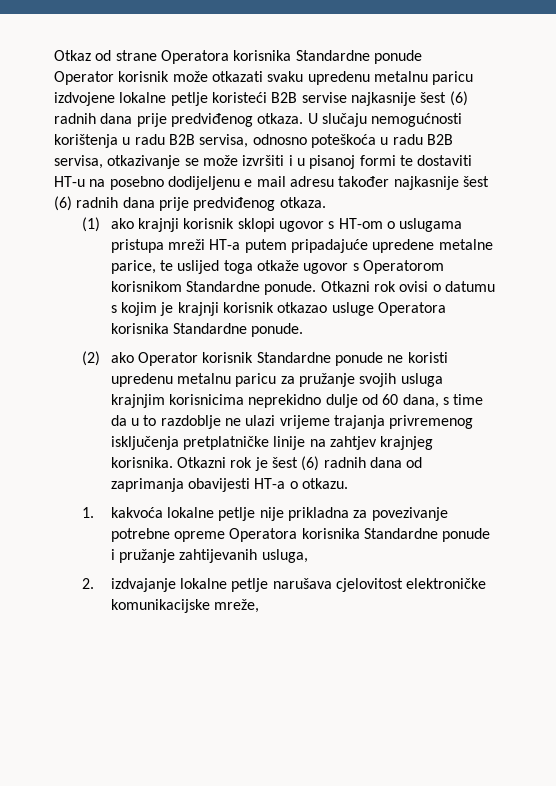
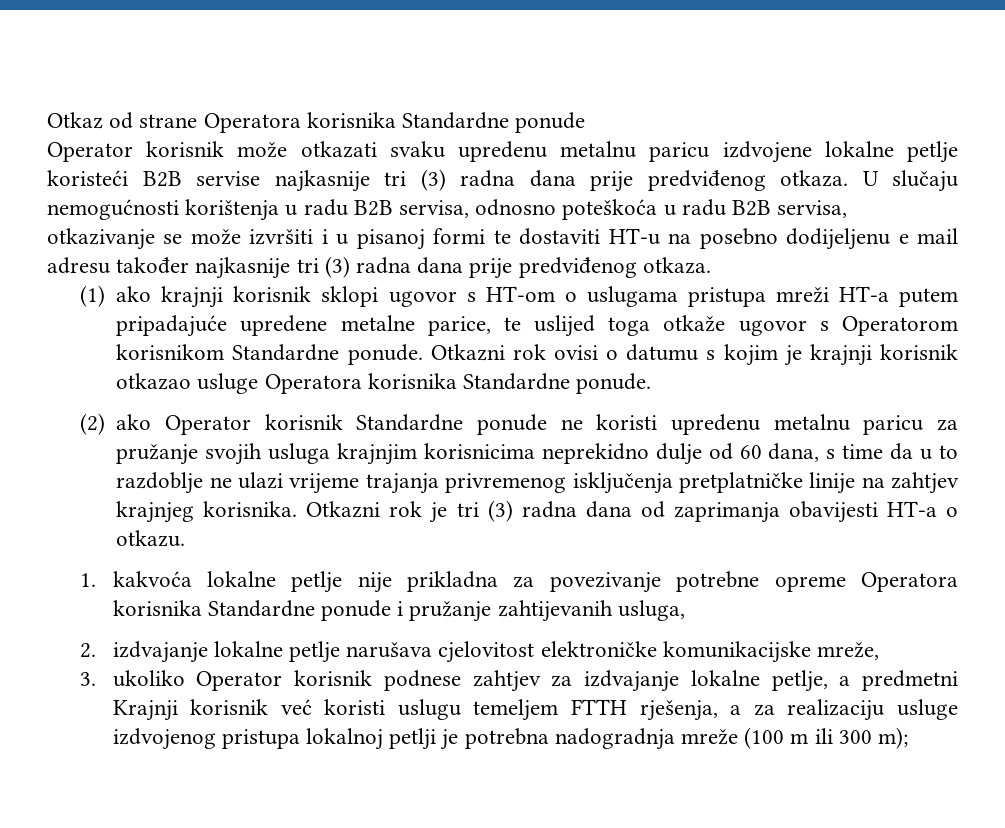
- Operator korisnik može otkazati svaku upredenu metalnu paricu izdvojene lokalne petlje koristeći B2B servise najkasnije šest (6) radnih dana prije predviđenog otkaza.
+ Operator korisnik može otkazati svaku upredenu metalnu paricu izdvojene lokalne petlje koristeći B2B servise najkasnije tri (3) radna dana prije predviđenog otkaza.
- U slučaju nemogućnosti korištenja u radu B2B servisa, odnosno poteškoća u radu B2B servisa, otkazivanje se može izvršiti i u pisanoj formi te dostaviti HT-u na posebno dodijeljenu e mail adresu također najkasnije šest (6) radnih dana prije predviđenog otkaza.
+ U slučaju nemogućnosti korištenja u radu B2B servisa, odnosno poteškoća u radu B2B servisa, otkazivanje se može izvršiti i u pisanoj formi te dostaviti HT-u na posebno dodijeljenu e mail adresu također najkasnije tri (3) radna dana prije predviđenog otkaza.
- Otkazni rok je šest (6) radnih dana od zaprimanja obavijesti HT-a o otkazu.
+ Otkazni rok je tri (3) radna dana od zaprimanja obavijesti HT-a o otkazu.
+ 3. ukoliko Operator korisnik podnese zahtjev za izdvajanje lokalne petlje, a predmetni Krajnji korisnik već koristi uslugu temeljem FTTH rješenja, a za realizaciju usluge izdvojenog pristupa lokalnoj petlji je potrebna nadogradnja mreže (100 m ili 300 m);

